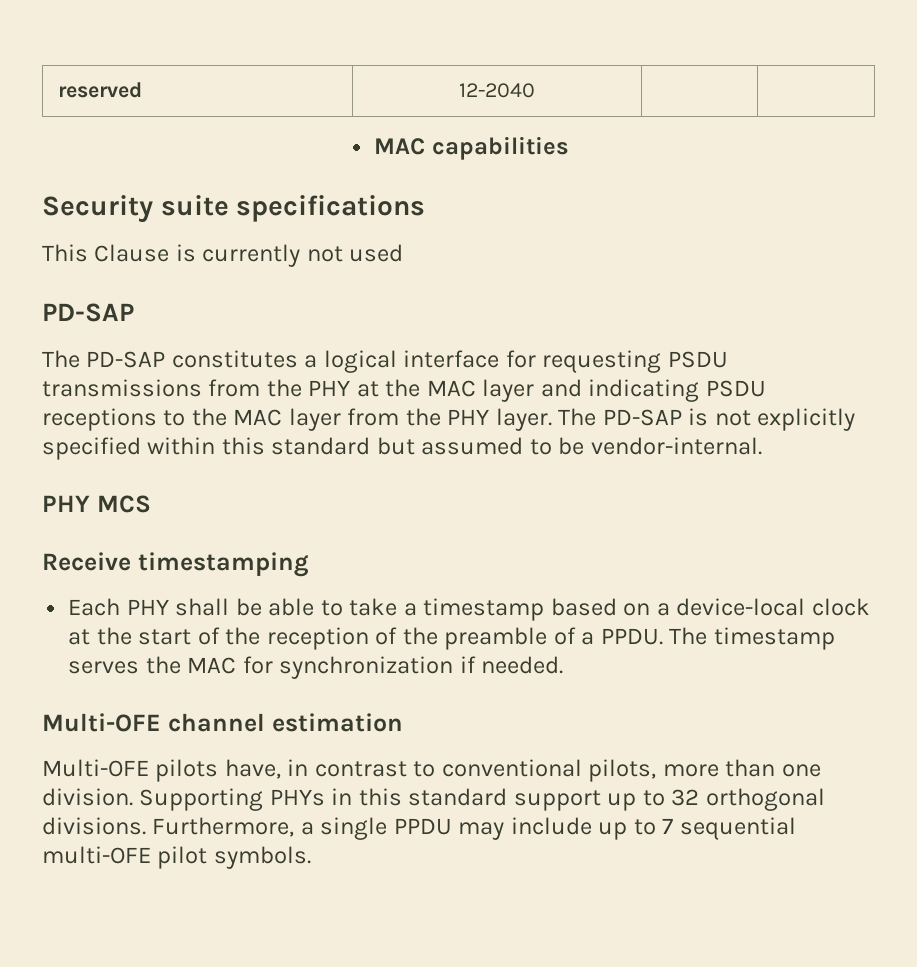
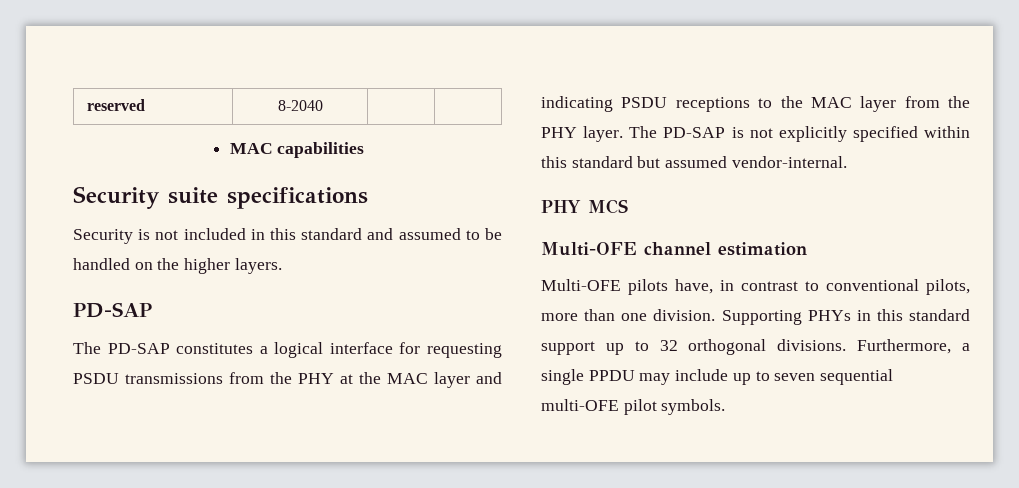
- reserved | 12-2040 | |
+ reserved | 8-2040 | |
- This Clause is currently not used
+ Security is not included in this standard and assumed to be handled on the higher layers.
- The PD-SAP is not explicitly specified within this standard but assumed to be vendor-internal.
+ The PD-SAP is not explicitly specified within this standard but assumed vendor-internal.
- Receive timestamping
- Each PHY shall be able to take a timestamp based on a device-local clock at the start of the reception of the preamble of a PPDU. The timestamp serves the MAC for synchronization if needed.
- Furthermore, a single PPDU may include up to 7 sequential multi-OFE pilot symbols.
+ Furthermore, a single PPDU may include up to seven sequential multi-OFE pilot symbols.

